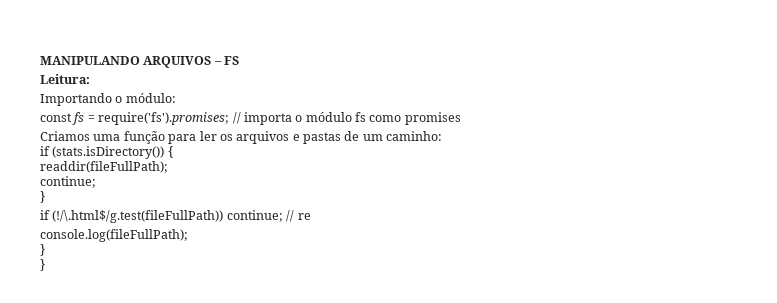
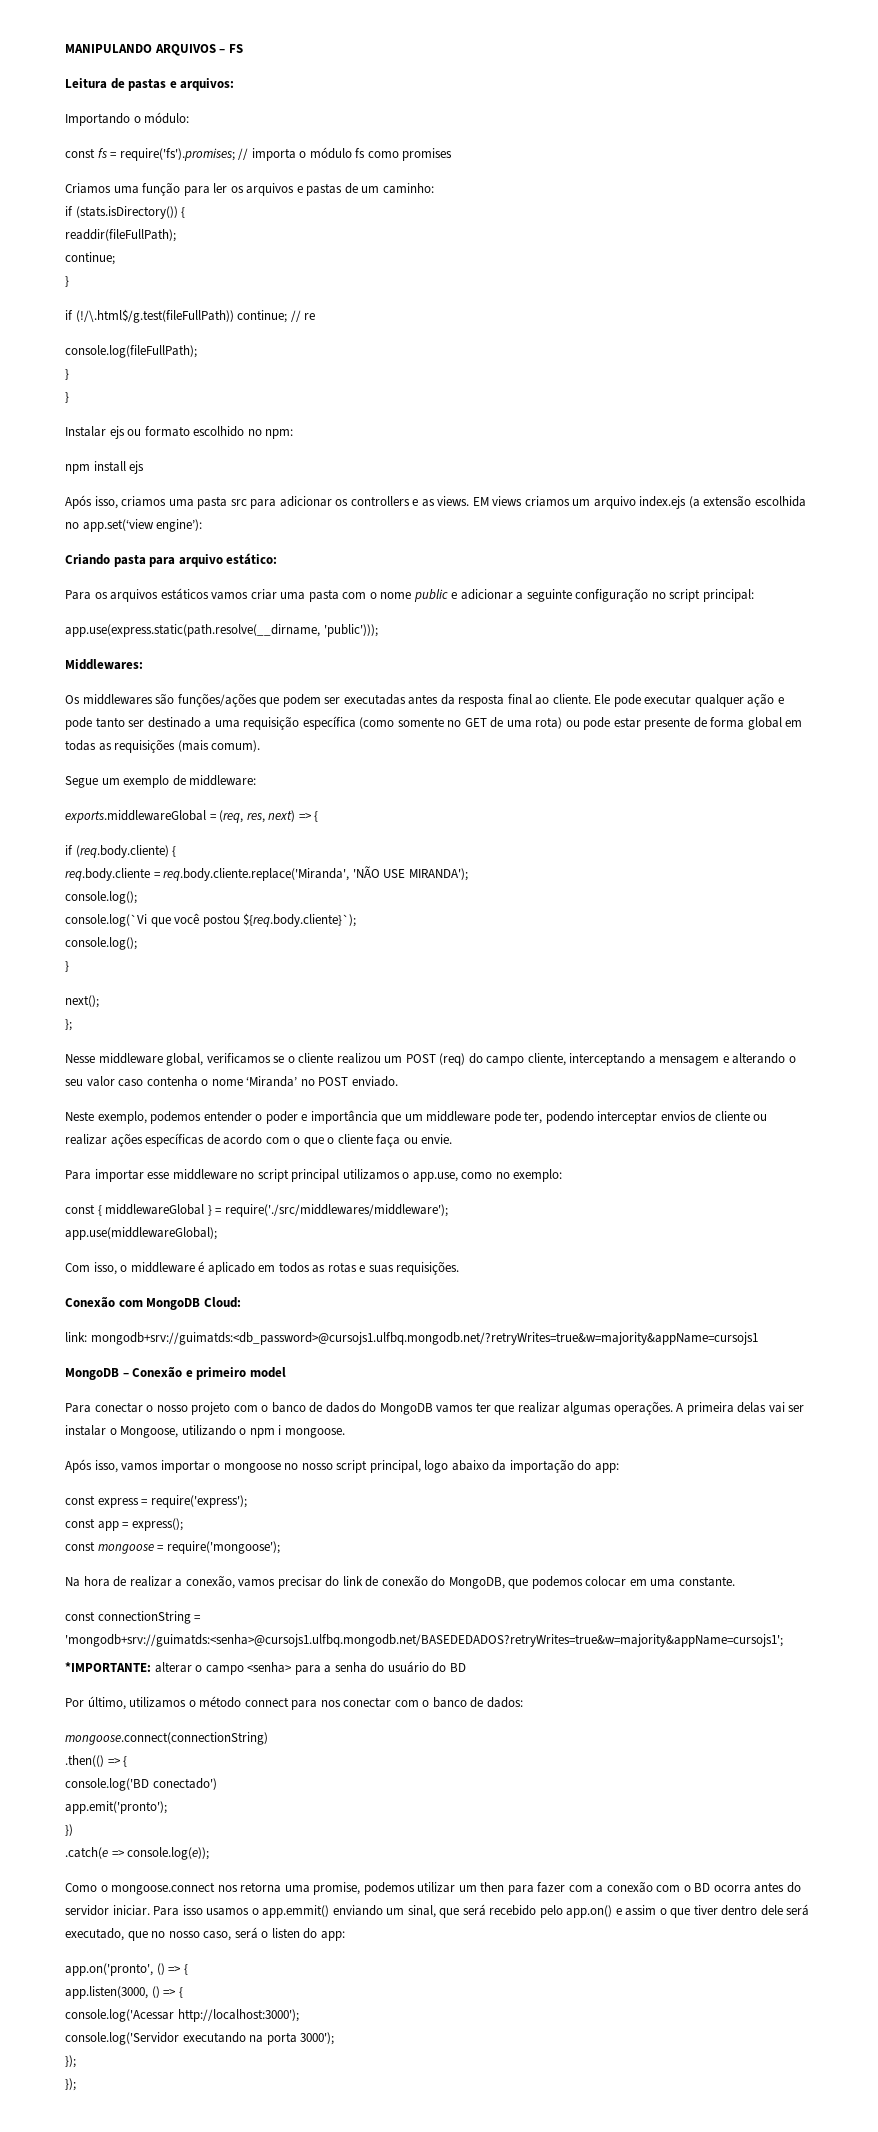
- Leitura:
+ Leitura de pastas e arquivos:
+ Instalar ejs ou formato escolhido no npm:
+ npm install ejs
+ Após isso, criamos uma pasta src para adicionar os controllers e as views. EM views criamos um arquivo index.ejs (a extensão escolhida no app.set(‘view engine’):
+ Criando pasta para arquivo estático:
+ Para os arquivos estáticos vamos criar uma pasta com o nome public e adicionar a seguinte configuração no script principal:
+ app.use(express.static(path.resolve(__dirname, 'public')));
+ Middlewares:
+ Os middlewares são funções/ações que podem ser executadas antes da resposta final ao cliente. Ele pode executar qualquer ação e pode tanto ser destinado a uma requisição específica (como somente no GET de uma rota) ou pode estar presente de forma global em todas as requisições (mais comum).
+ Segue um exemplo de middleware:
+ exports.middlewareGlobal = (req, res, next) => {
+ if (req.body.cliente) {
+ req.body.cliente = req.body.cliente.replace('Miranda', 'NÃO USE MIRANDA');
+ console.log();
+ console.log(`Vi que você postou ${req.body.cliente}`);
+ console.log();
+ }
+ next();
+ };
+ Nesse middleware global, verificamos se o cliente realizou um POST (req) do campo cliente, interceptando a mensagem e alterando o seu valor caso contenha o nome ‘Miranda’ no POST enviado.
+ Neste exemplo, podemos entender o poder e importância que um middleware pode ter, podendo interceptar envios de cliente ou realizar ações específicas de acordo com o que o cliente faça ou envie.
+ Para importar esse middleware no script principal utilizamos o app.use, como no exemplo:
+ const { middlewareGlobal } = require('./src/middlewares/middleware');
+ app.use(middlewareGlobal);
+ Com isso, o middleware é aplicado em todos as rotas e suas requisições.
+ Conexão com MongoDB Cloud:
+ link: mongodb+srv://guimatds:<db_password>@cursojs1.ulfbq.mongodb.net/?retryWrites=true&w=majority&appName=cursojs1
+ MongoDB – Conexão e primeiro model
+ Para conectar o nosso projeto com o banco de dados do MongoDB vamos ter que realizar algumas operações. A primeira delas vai ser instalar o Mongoose, utilizando o npm i mongoose.
+ Após isso, vamos importar o mongoose no nosso script principal, logo abaixo da importação do app:
+ const express = require('express');
+ const app = express();
+ const mongoose = require('mongoose');
+ Na hora de realizar a conexão, vamos precisar do link de conexão do MongoDB, que podemos colocar em uma constante.
+ const connectionString = 'mongodb+srv://guimatds:<senha>@cursojs1.ulfbq.mongodb.net/BASEDEDADOS?retryWrites=true&w=majority&appName=cursojs1';
+ *IMPORTANTE: alterar o campo <senha> para a senha do usuário do BD
+ Por último, utilizamos o método connect para nos conectar com o banco de dados:
+ mongoose.connect(connectionString)
+ .then(() => {
+ console.log('BD conectado')
+ app.emit('pronto');
+ })
+ .catch(e => console.log(e));
+ Como o mongoose.connect nos retorna uma promise, podemos utilizar um then para fazer com a conexão com o BD ocorra antes do servidor iniciar. Para isso usamos o app.emmit() enviando um sinal, que será recebido pelo app.on() e assim o que tiver dentro dele será executado, que no nosso caso, será o listen do app:
+ app.on('pronto', () => {
+ app.listen(3000, () => {
+ console.log('Acessar http://localhost:3000');
+ console.log('Servidor executando na porta 3000');
+ });
+ });

